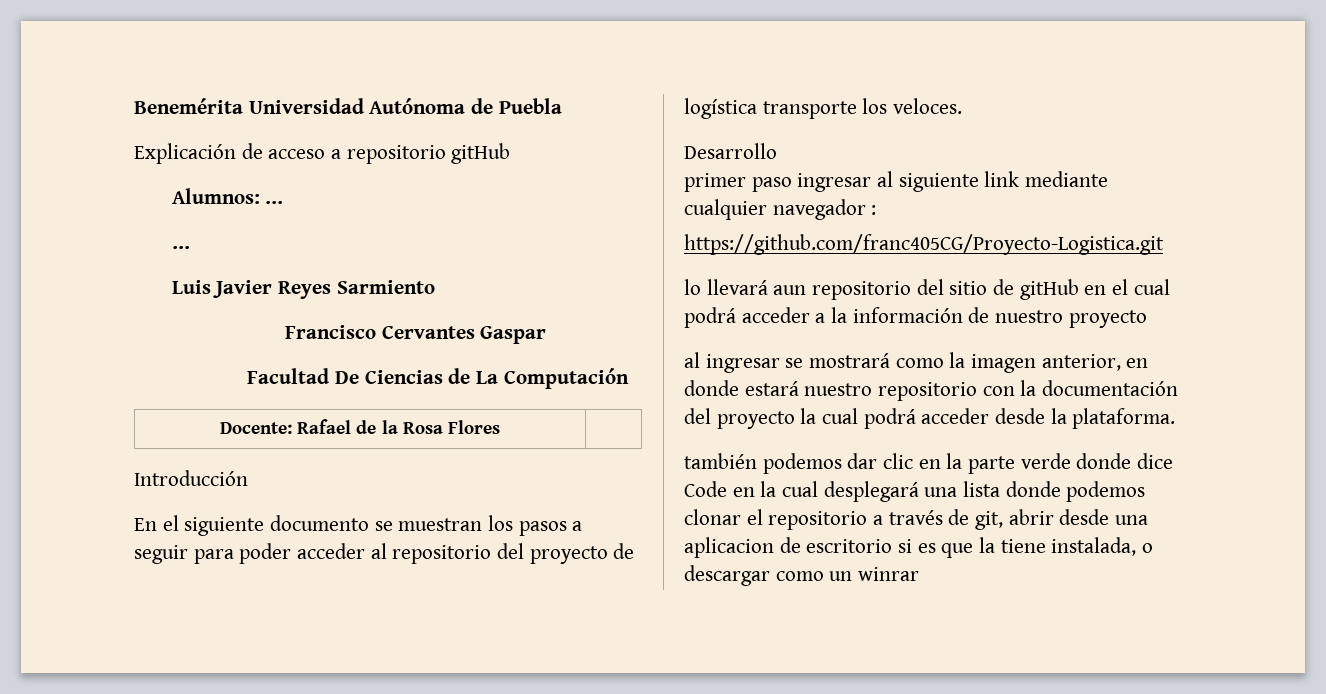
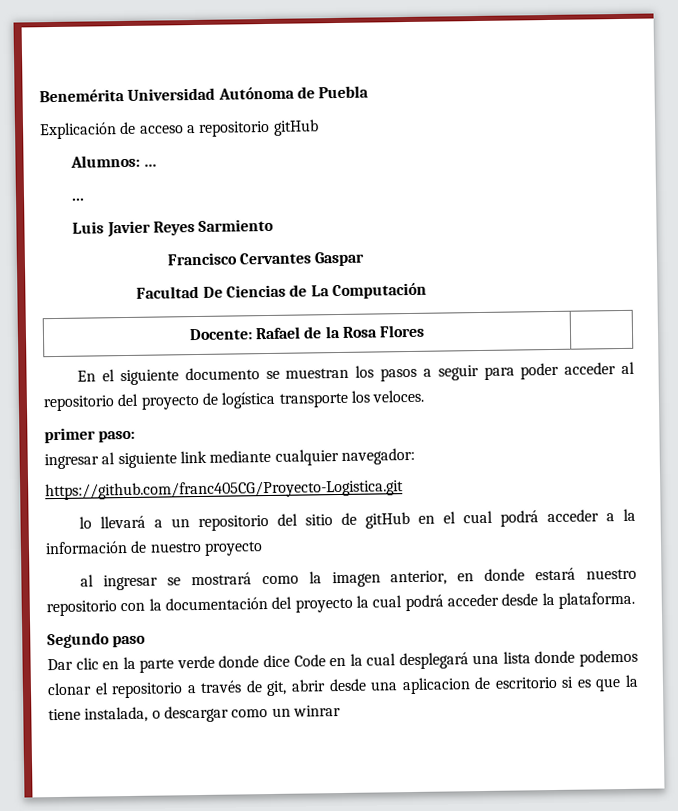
- Introducción
- Desarrollo
- primer paso ingresar al siguiente link mediante cualquier navegador :
+ primer paso:
+ ingresar al siguiente link mediante cualquier navegador:
- lo llevará aun repositorio del sitio de gitHub en el cual podrá acceder a la información de nuestro proyecto
+ lo llevará a un repositorio del sitio de gitHub en el cual podrá acceder a la información de nuestro proyecto
- también podemos dar clic en la parte verde donde dice Code en la cual desplegará una lista donde podemos clonar el repositorio a través de git, abrir desde una aplicacion de escritorio si es que la tiene instalada, o descargar como un winrar
+ Segundo paso
+ Dar clic en la parte verde donde dice Code en la cual desplegará una lista donde podemos clonar el repositorio a través de git, abrir desde una aplicacion de escritorio si es que la tiene instalada, o descargar como un winrar

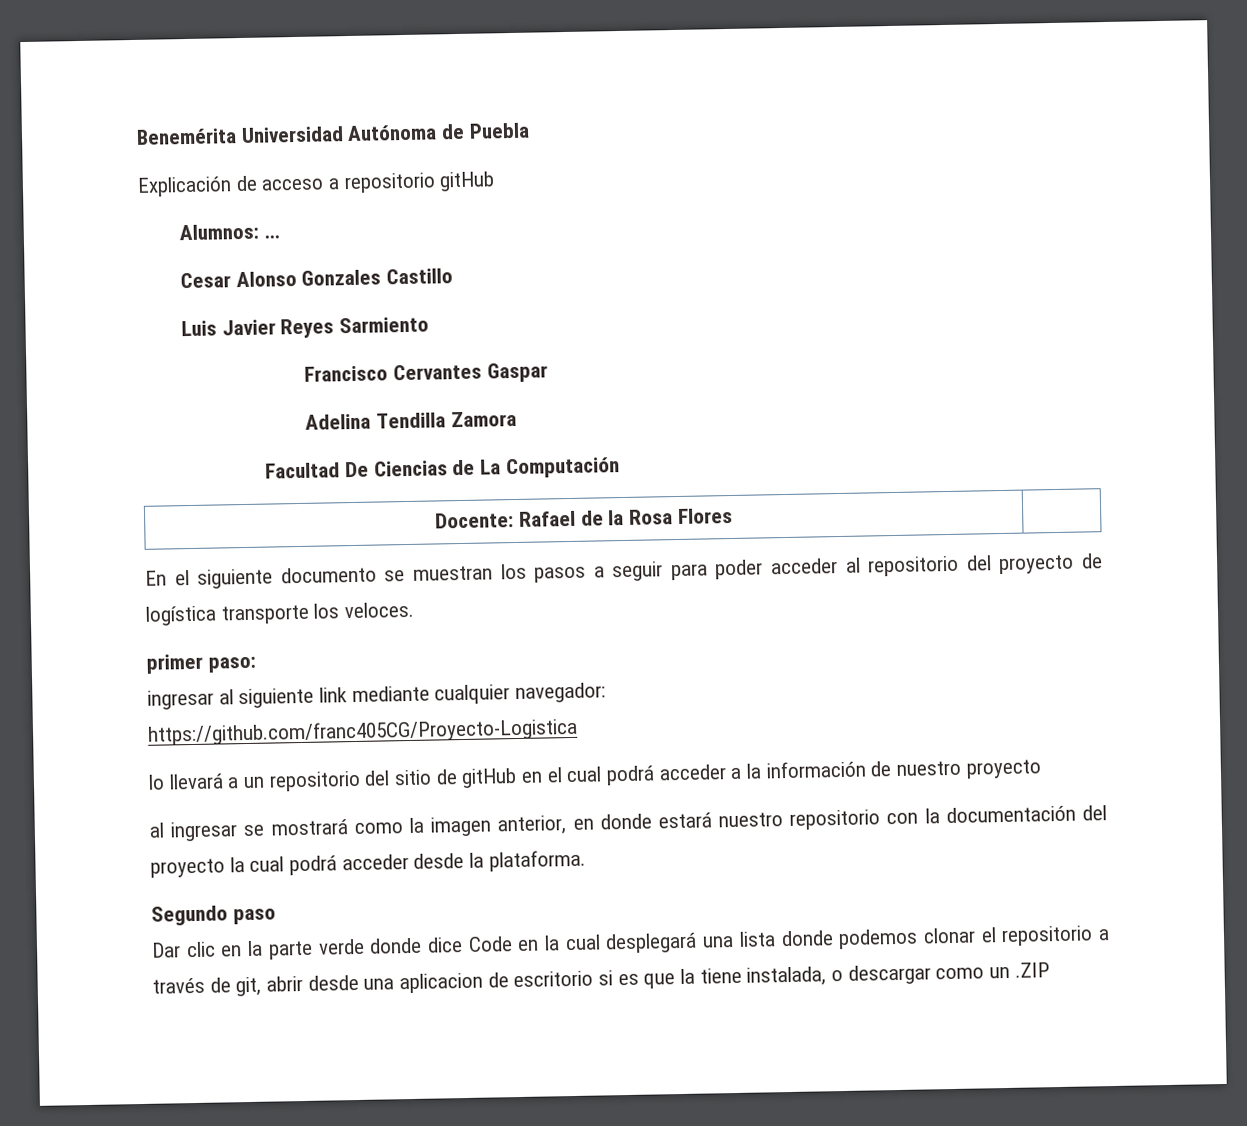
  Alumnos: ...
- ...
+ Cesar Alonso Gonzales Castillo
+ Adelina Tendilla Zamora
- https://github.com/franc405CG/Proyecto-Logistica.git
+ https://github.com/franc405CG/Proyecto-Logistica
- Dar clic en la parte verde donde dice Code en la cual desplegará una lista donde podemos clonar el repositorio a través de git, abrir desde una aplicacion de escritorio si es que la tiene instalada, o descargar como un winrar
+ Dar clic en la parte verde donde dice Code en la cual desplegará una lista donde podemos clonar el repositorio a través de git, abrir desde una aplicacion de escritorio si es que la tiene instalada, o descargar como un .ZIP

